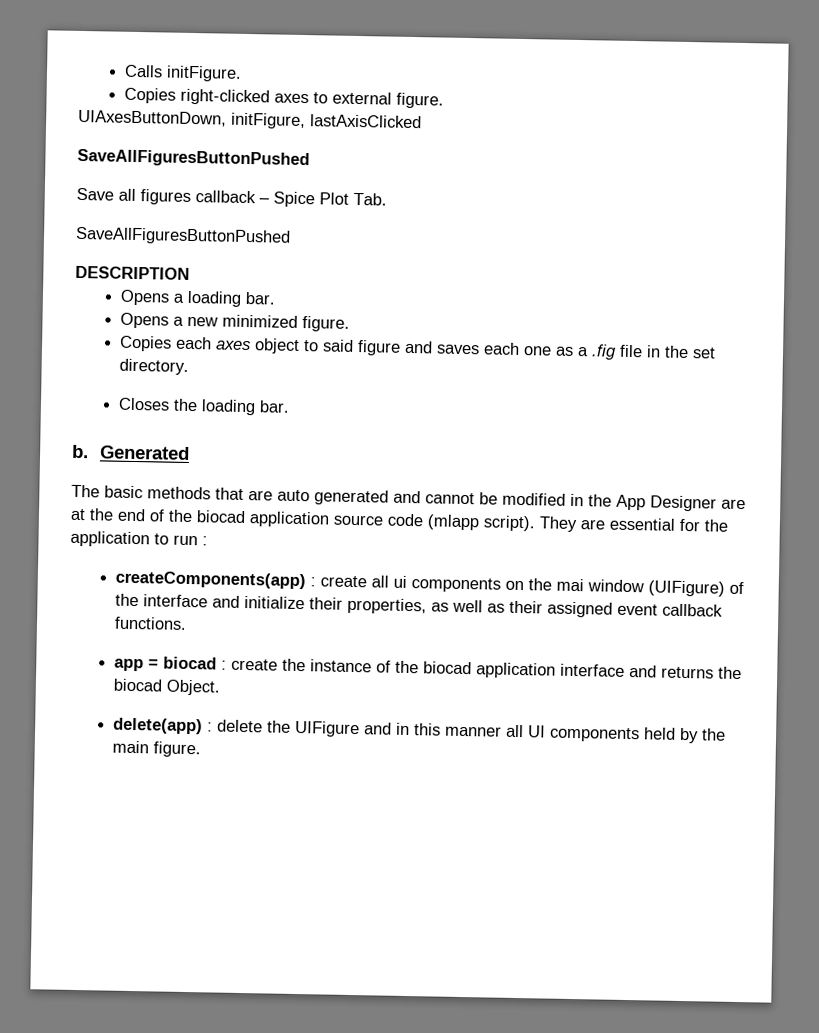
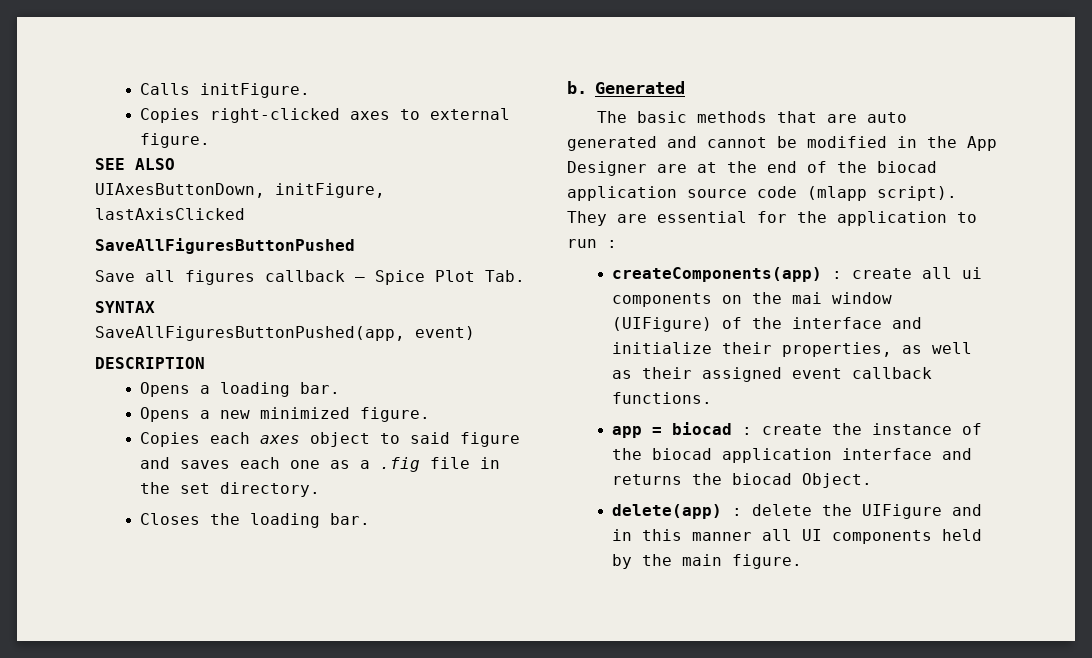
+ SEE ALSO
  Save all figures callback – Spice Plot Tab.
- SaveAllFiguresButtonPushed
+ SYNTAX
+ SaveAllFiguresButtonPushed(app, event)

